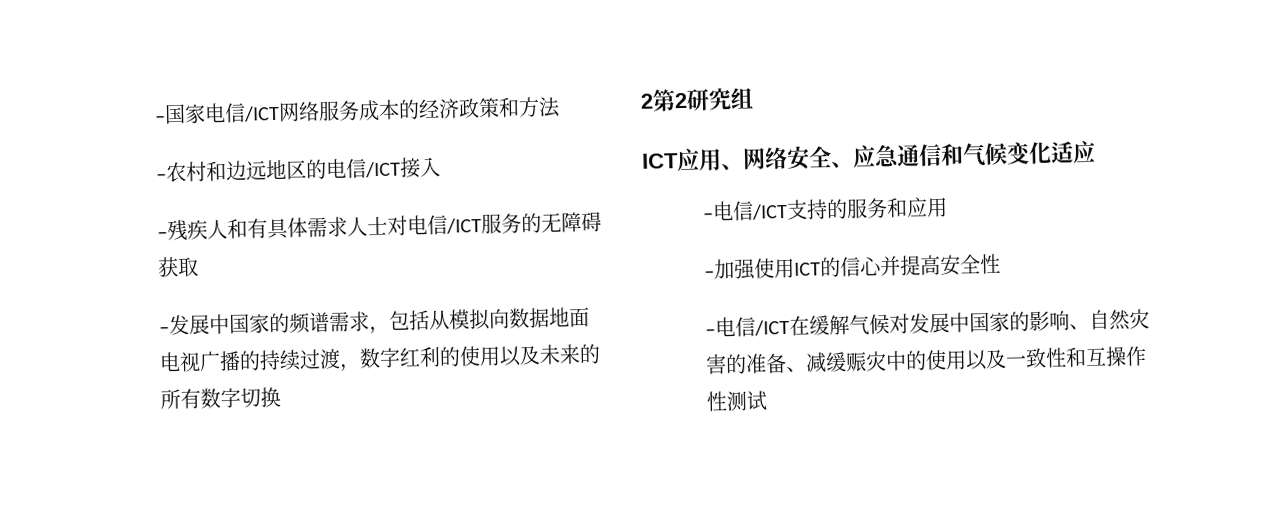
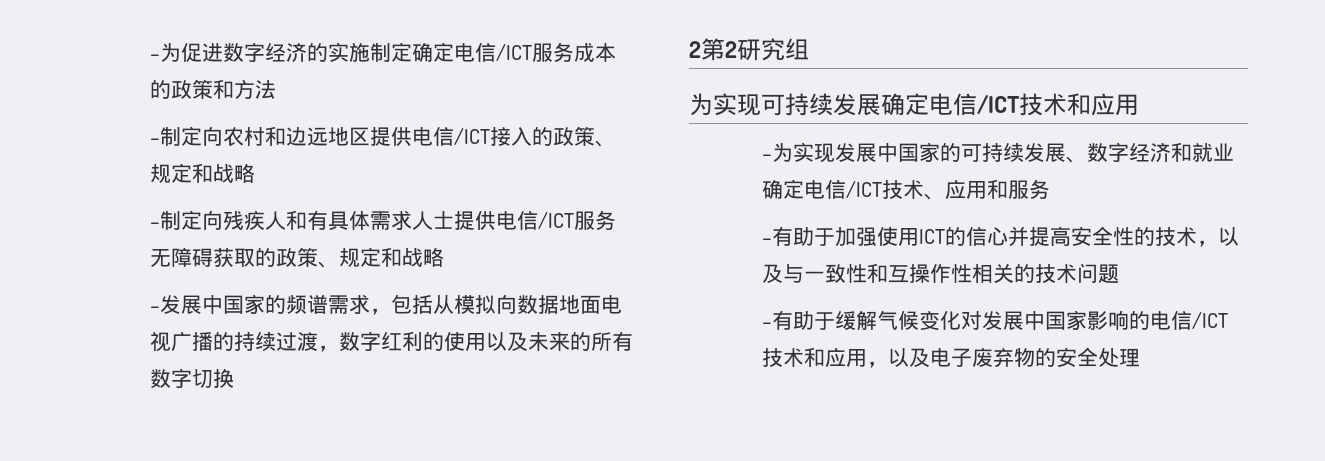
- –国家电信/ICT网络服务成本的经济政策和方法
+ –为促进数字经济的实施制定确定电信/ICT服务成本的政策和方法
- –农村和边远地区的电信/ICT接入
- –残疾人和有具体需求人士对电信/ICT服务的无障碍获取
+ –制定向农村和边远地区提供电信/ICT接入的政策、规定和战略
+ –制定向残疾人和有具体需求人士提供电信/ICT服务无障碍获取的政策、规定和战略
- ICT应用、网络安全、应急通信和气候变化适应
- –电信/ICT支持的服务和应用
- –加强使用ICT的信心并提高安全性
- –电信/ICT在缓解气候对发展中国家的影响、自然灾害的准备、减缓赈灾中的使用以及一致性和互操作性测试
+ 为实现可持续发展确定电信/ICT技术和应用
+ –为实现发展中国家的可持续发展、数字经济和就业确定电信/ICT技术、应用和服务
+ –有助于加强使用ICT的信心并提高安全性的技术，以及与一致性和互操作性相关的技术问题
+ –有助于缓解气候变化对发展中国家影响的电信/ICT技术和应用，以及电子废弃物的安全处理

